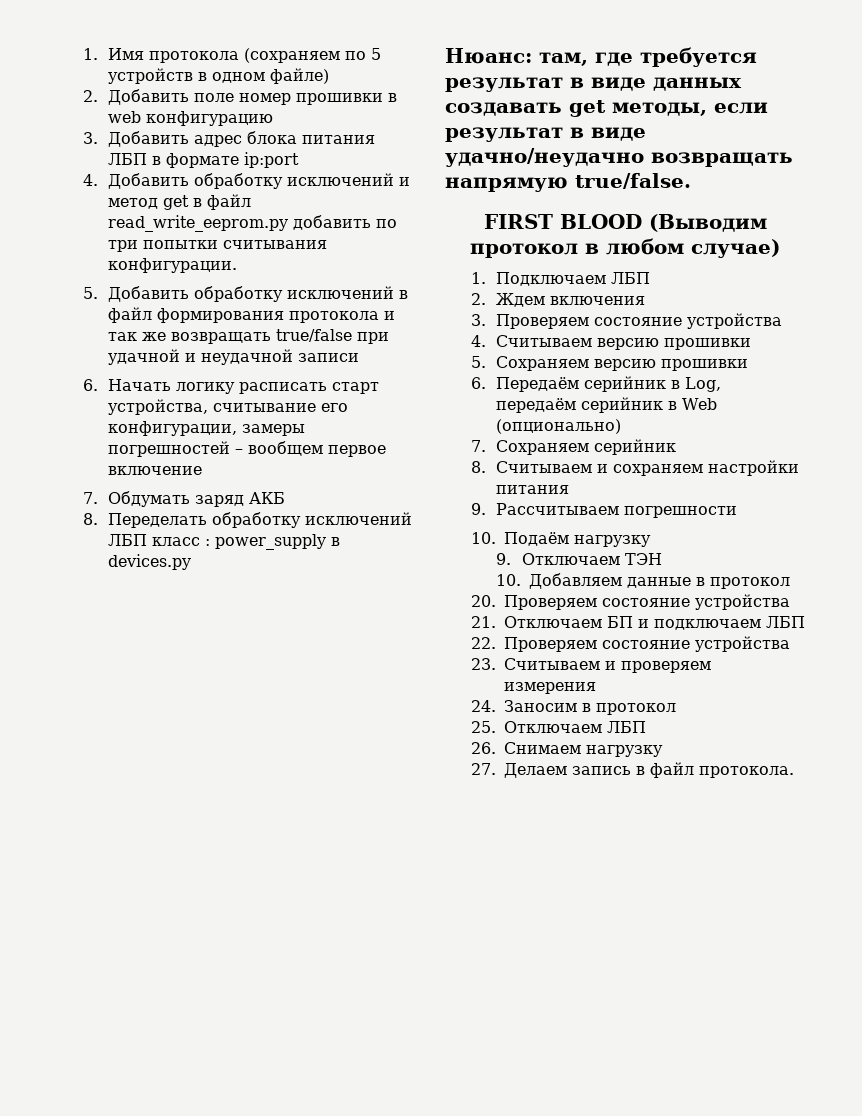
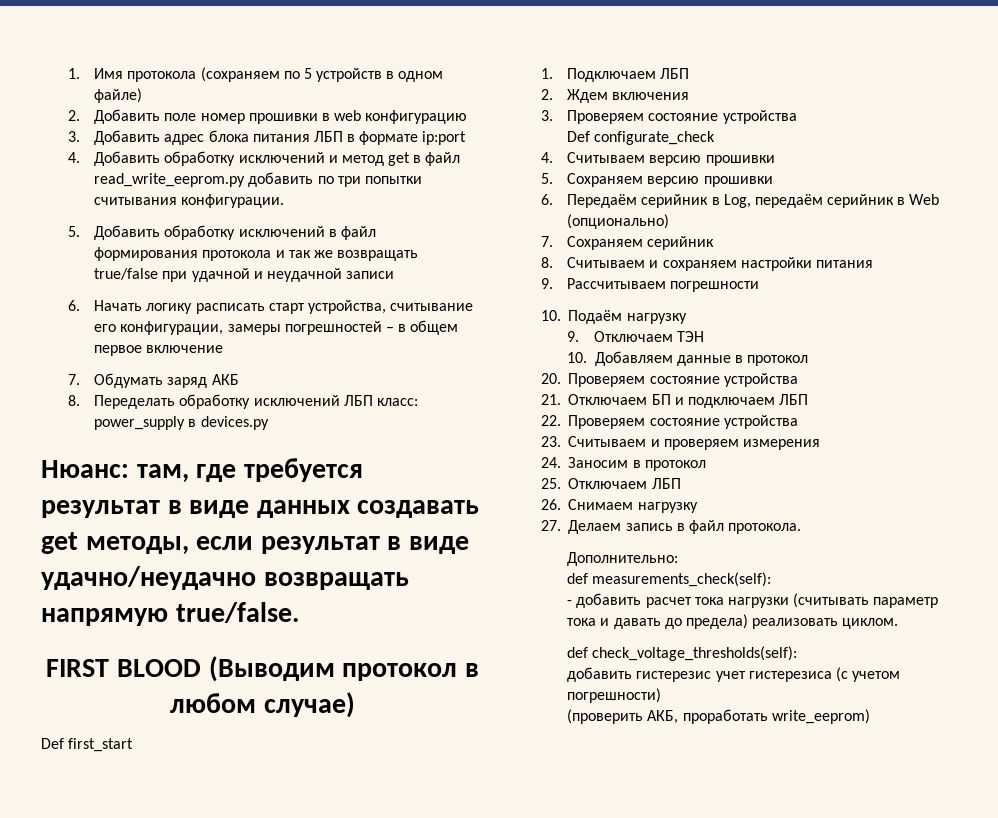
- 6. Начать логику расписать старт устройства, считывание его конфигурации, замеры погрешностей – вообщем первое включение
+ 6. Начать логику расписать старт устройства, считывание его конфигурации, замеры погрешностей – в общем первое включение
- 8. Переделать обработку исключений ЛБП класс : power_supply в devices.py
+ 8. Переделать обработку исключений ЛБП класс: power_supply в devices.py
+ Def first_start
+ Def configurate_check
+ Дополнительно:
+ def measurements_check(self):
+ - добавить расчет тока нагрузки (считывать параметр тока и давать до предела) реализовать циклом.
+ def check_voltage_thresholds(self):
+ добавить гистерезис учет гистерезиса (с учетом погрешности)
+ (проверить АКБ, проработать write_eeprom)

